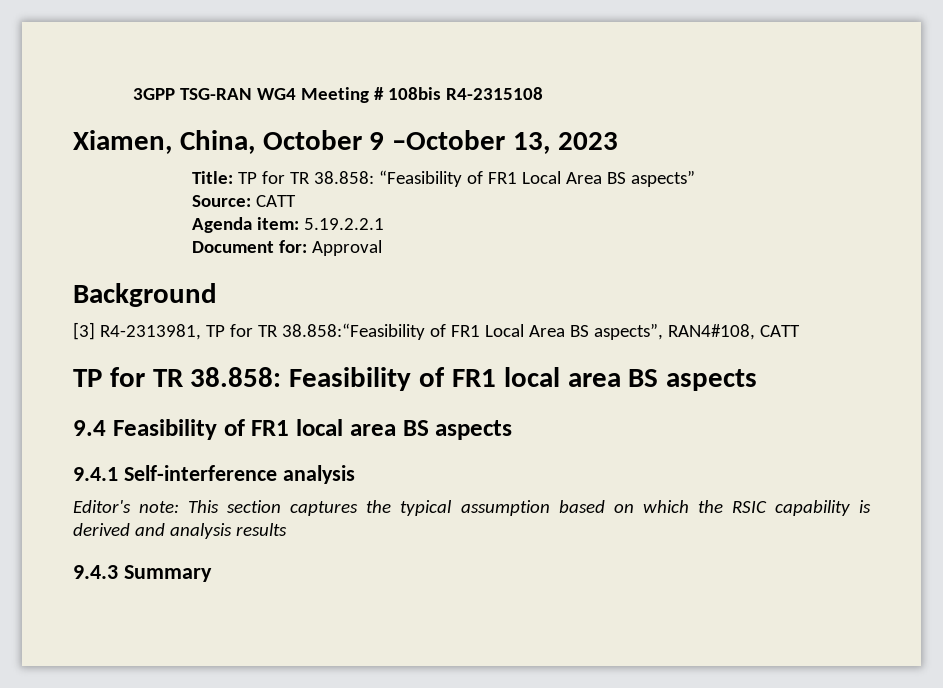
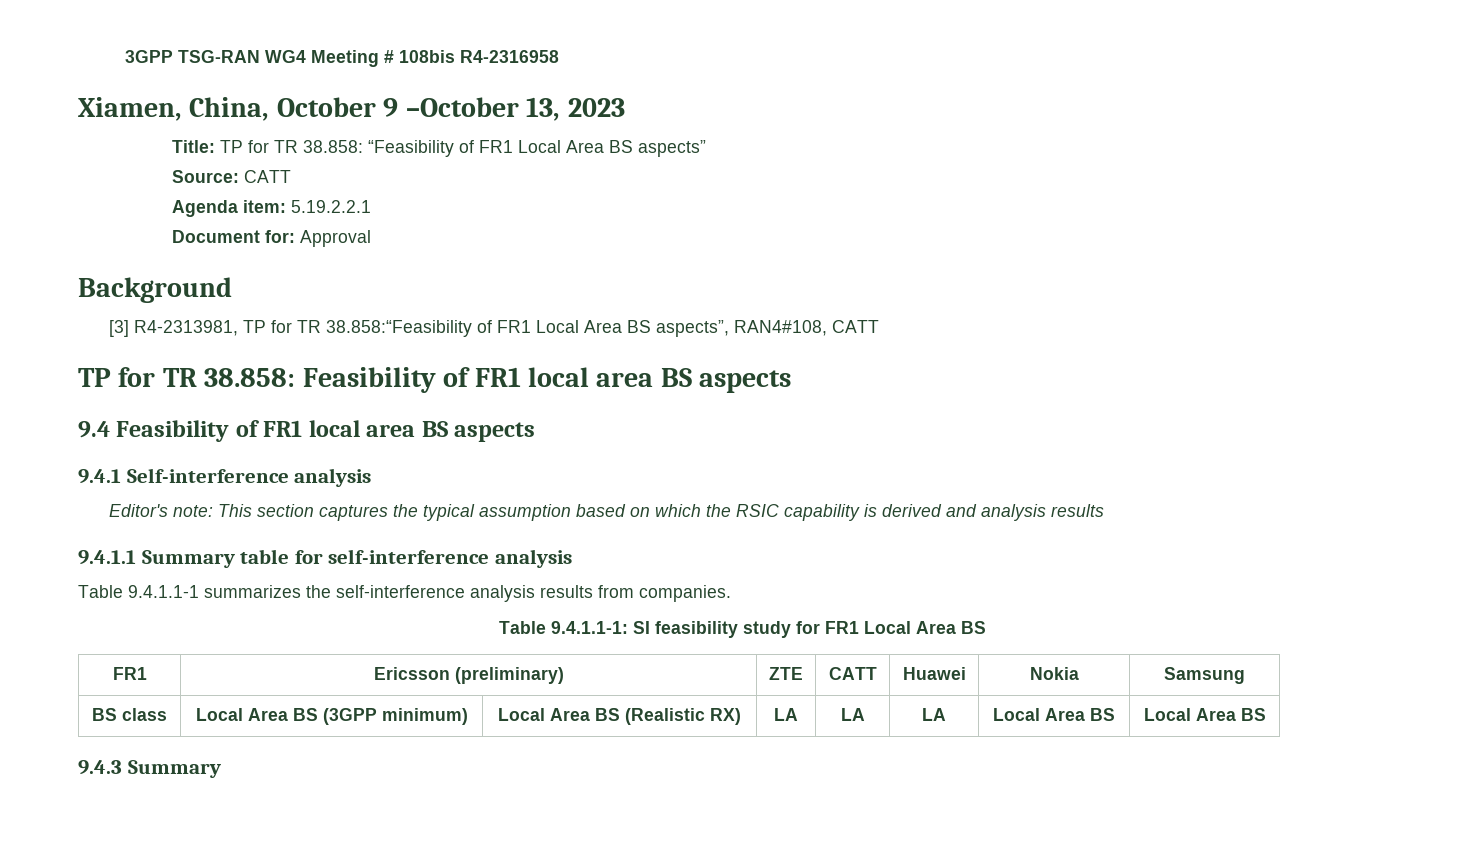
- 3GPP TSG-RAN WG4 Meeting # 108bis R4-2315108
+ 3GPP TSG-RAN WG4 Meeting # 108bis R4-2316958
+ 9.4.1.1 Summary table for self-interference analysis
+ Table 9.4.1.1-1 summarizes the self-interference analysis results from companies.
+ Table 9.4.1.1-1: SI feasibility study for FR1 Local Area BS
+ FR1 | Ericsson (preliminary) | ZTE | CATT | Huawei | Nokia | Samsung
+ BS class | Local Area BS (3GPP minimum) | Local Area BS (Realistic RX) | LA | LA | LA | Local Area BS | Local Area BS

